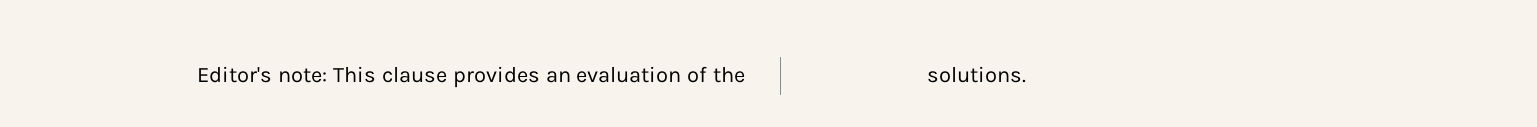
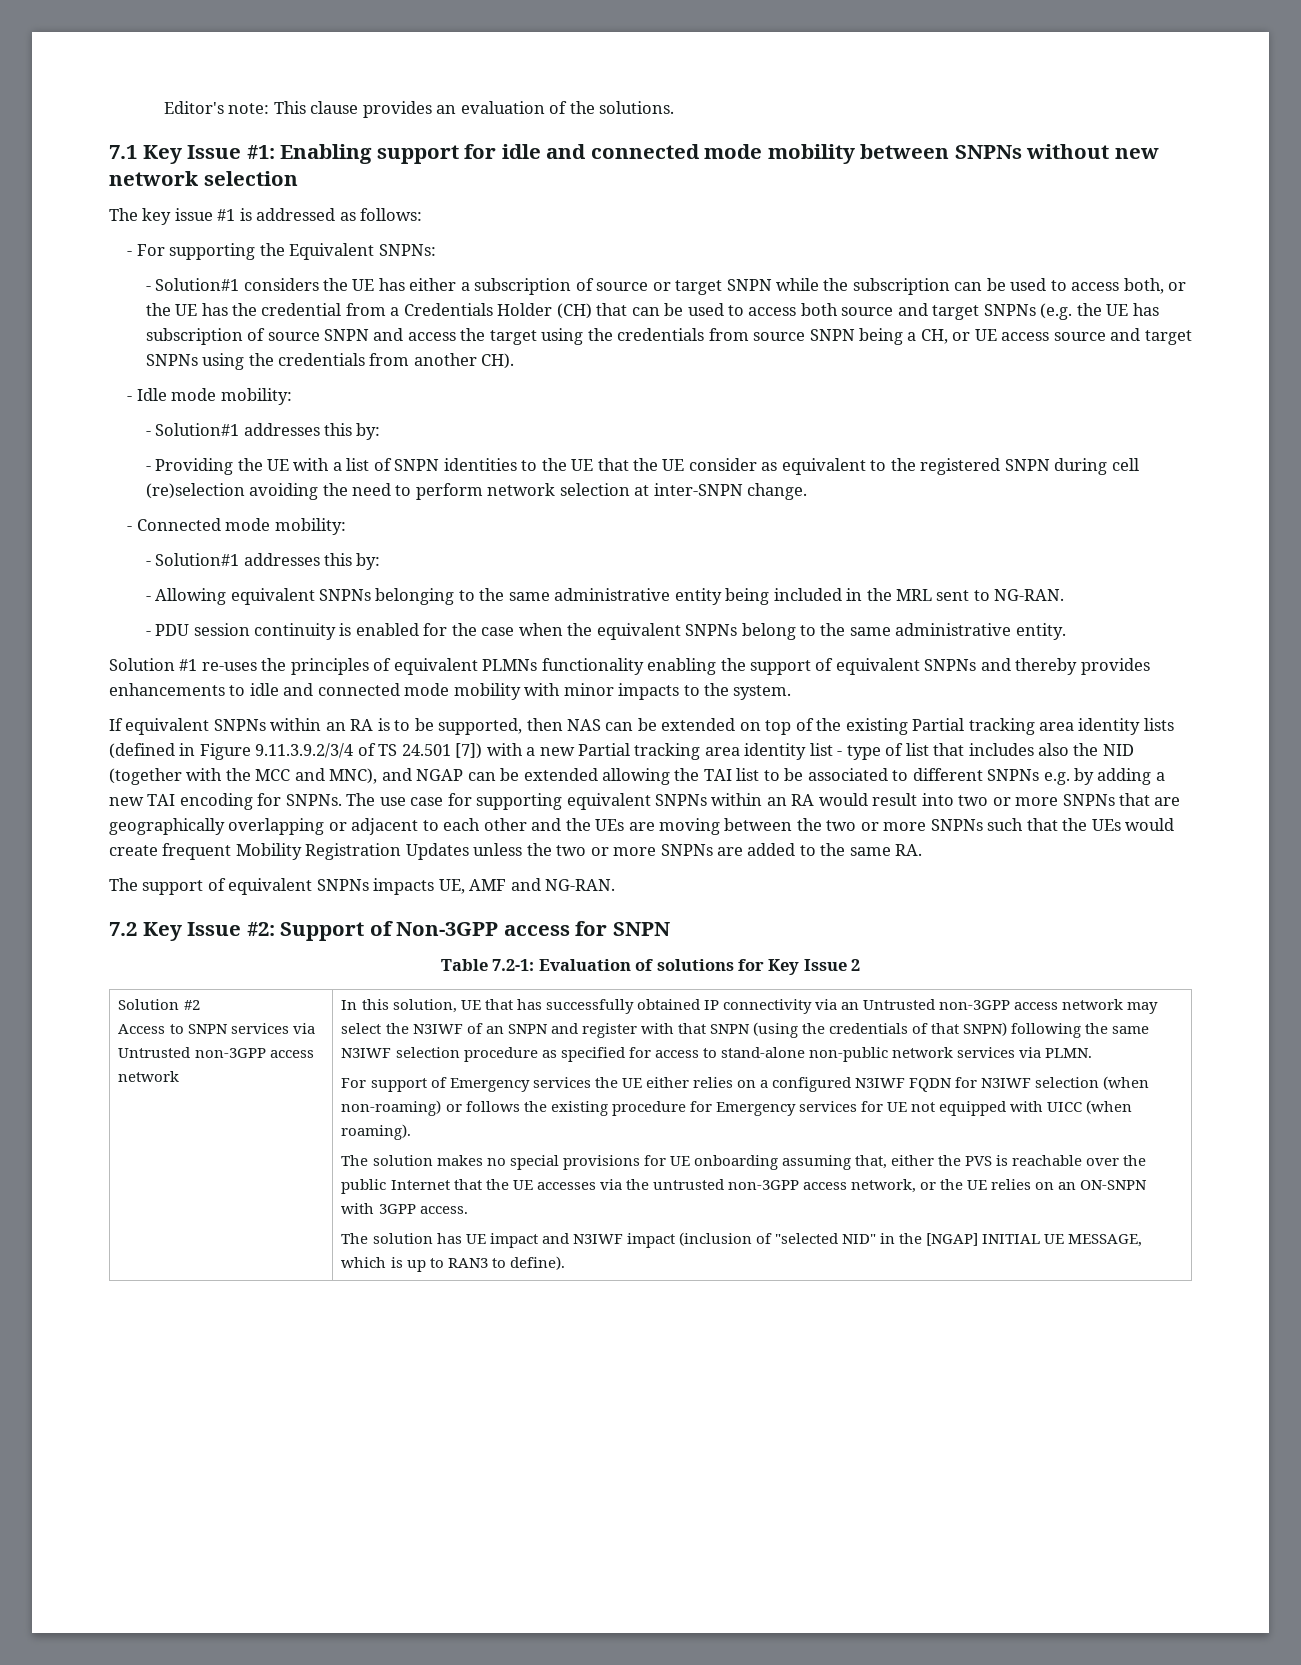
+ 7.1 Key Issue #1: Enabling support for idle and connected mode mobility between SNPNs without new network selection
+ The key issue #1 is addressed as follows:
+ - For supporting the Equivalent SNPNs:
+ - Solution#1 considers the UE has either a subscription of source or target SNPN while the subscription can be used to access both, or the UE has the credential from a Credentials Holder (CH) that can be used to access both source and target SNPNs (e.g. the UE has subscription of source SNPN and access the target using the credentials from source SNPN being a CH, or UE access source and target SNPNs using the credentials from another CH).
+ - Idle mode mobility:
+ - Solution#1 addresses this by:
+ - Providing the UE with a list of SNPN identities to the UE that the UE consider as equivalent to the registered SNPN during cell (re)selection avoiding the need to perform network selection at inter-SNPN change.
+ - Connected mode mobility:
+ - Solution#1 addresses this by:
+ - Allowing equivalent SNPNs belonging to the same administrative entity being included in the MRL sent to NG-RAN.
+ - PDU session continuity is enabled for the case when the equivalent SNPNs belong to the same administrative entity.
+ Solution #1 re-uses the principles of equivalent PLMNs functionality enabling the support of equivalent SNPNs and thereby provides enhancements to idle and connected mode mobility with minor impacts to the system.
+ If equivalent SNPNs within an RA is to be supported, then NAS can be extended on top of the existing Partial tracking area identity lists (defined in Figure 9.11.3.9.2/3/4 of TS 24.501 [7]) with a new Partial tracking area identity list - type of list that includes also the NID (together with the MCC and MNC), and NGAP can be extended allowing the TAI list to be associated to different SNPNs e.g. by adding a new TAI encoding for SNPNs. The use case for supporting equivalent SNPNs within an RA would result into two or more SNPNs that are geographically overlapping or adjacent to each other and the UEs are moving between the two or more SNPNs such that the UEs would create frequent Mobility Registration Updates unless the two or more SNPNs are added to the same RA.
+ The support of equivalent SNPNs impacts UE, AMF and NG-RAN.
+ 7.2 Key Issue #2: Support of Non-3GPP access for SNPN
+ Table 7.2-1: Evaluation of solutions for Key Issue 2
+ Solution #2
+ Access to SNPN services via Untrusted non-3GPP access network | In this solution, UE that has successfully obtained IP connectivity via an Untrusted non-3GPP access network may select the N3IWF of an SNPN and register with that SNPN (using the credentials of that SNPN) following the same N3IWF selection procedure as specified for access to stand-alone non-public network services via PLMN.
+ For support of Emergency services the UE either relies on a configured N3IWF FQDN for N3IWF selection (when non-roaming) or follows the existing procedure for Emergency services for UE not equipped with UICC (when roaming).
+ The solution makes no special provisions for UE onboarding assuming that, either the PVS is reachable over the public Internet that the UE accesses via the untrusted non-3GPP access network, or the UE relies on an ON-SNPN with 3GPP access.
+ The solution has UE impact and N3IWF impact (inclusion of "selected NID" in the [NGAP] INITIAL UE MESSAGE, which is up to RAN3 to define).

